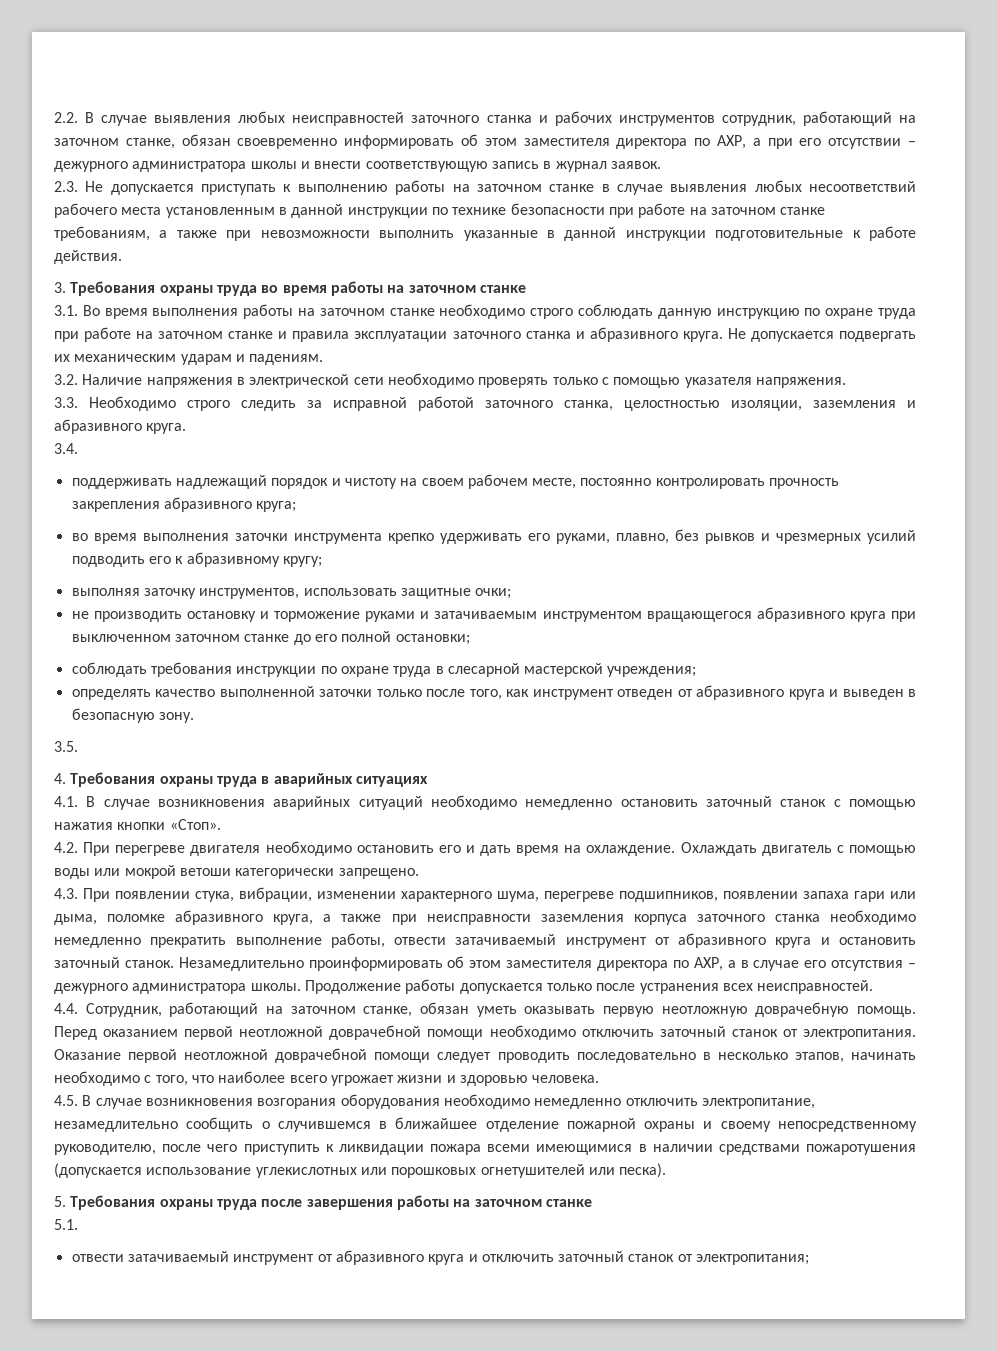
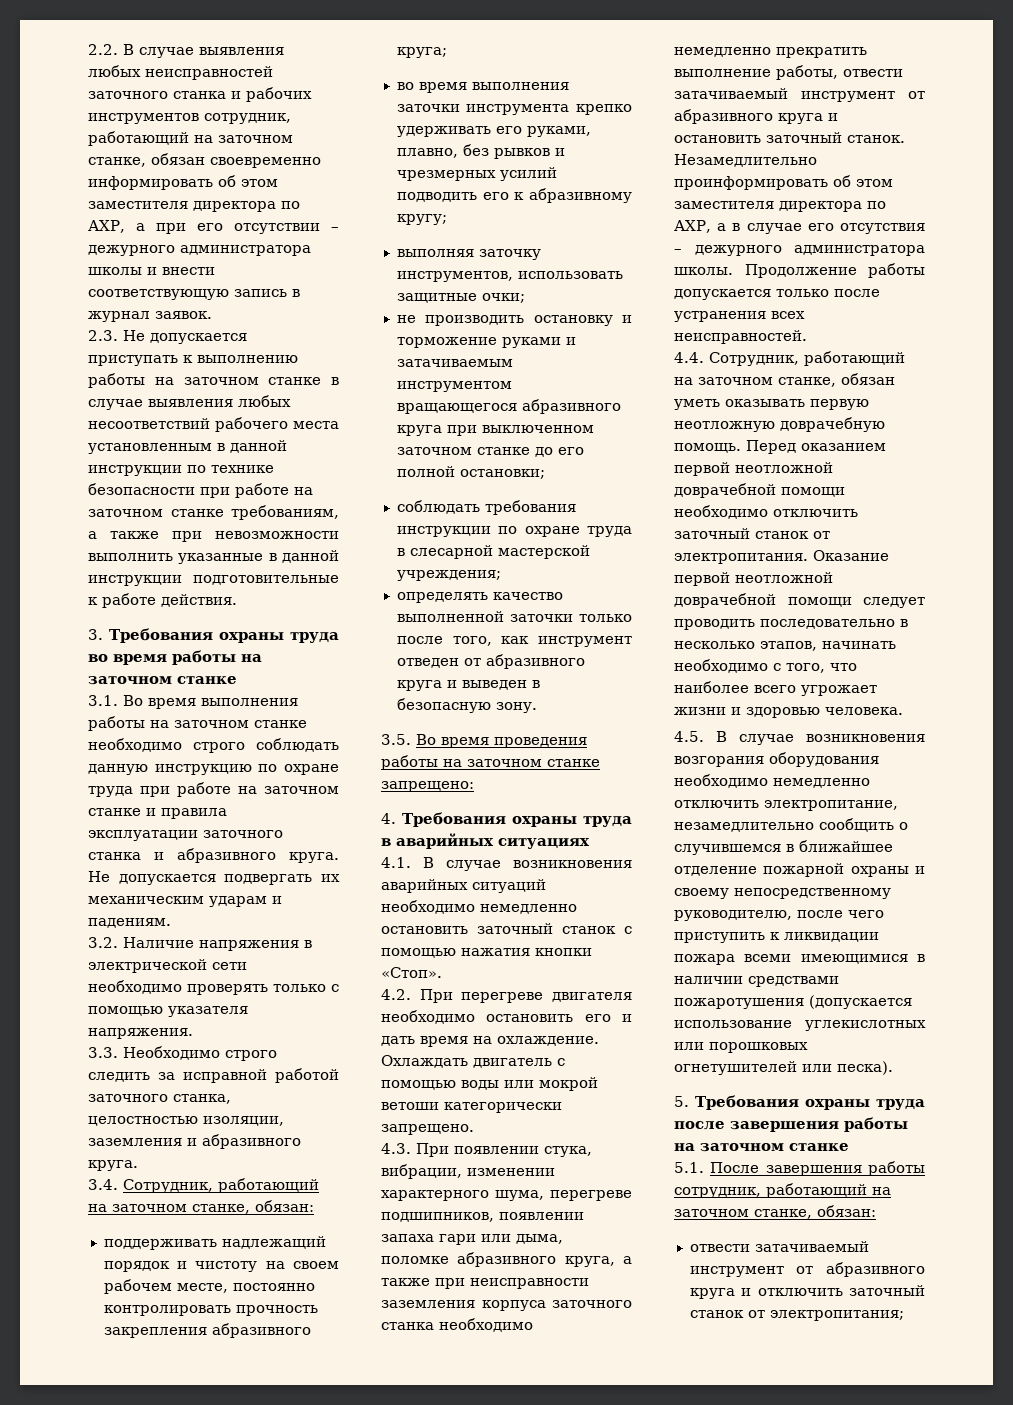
- 3.4.
+ 3.4. Сотрудник, работающий на заточном станке, обязан:
- 3.5.
+ 3.5. Во время проведения работы на заточном станке запрещено:
- 5.1.
+ 5.1. После завершения работы сотрудник, работающий на заточном станке, обязан:

